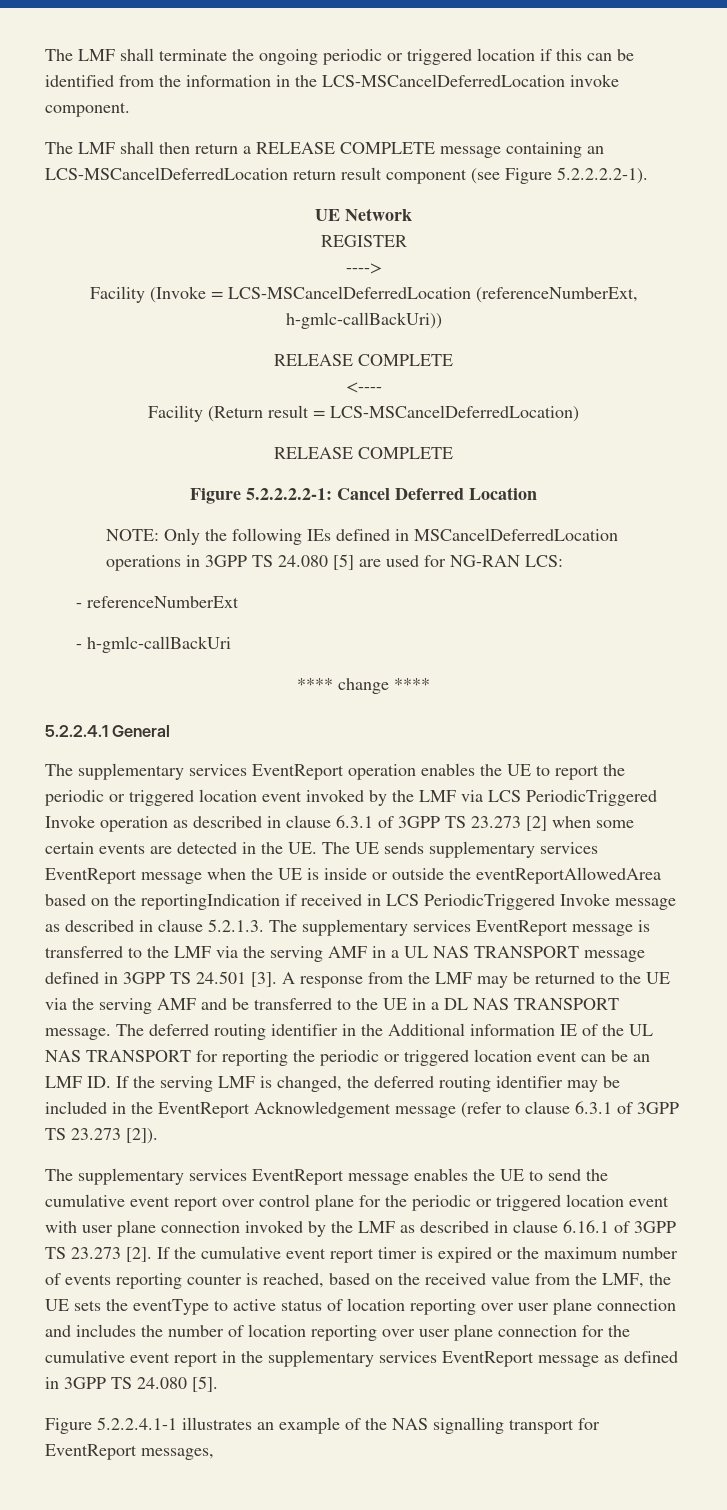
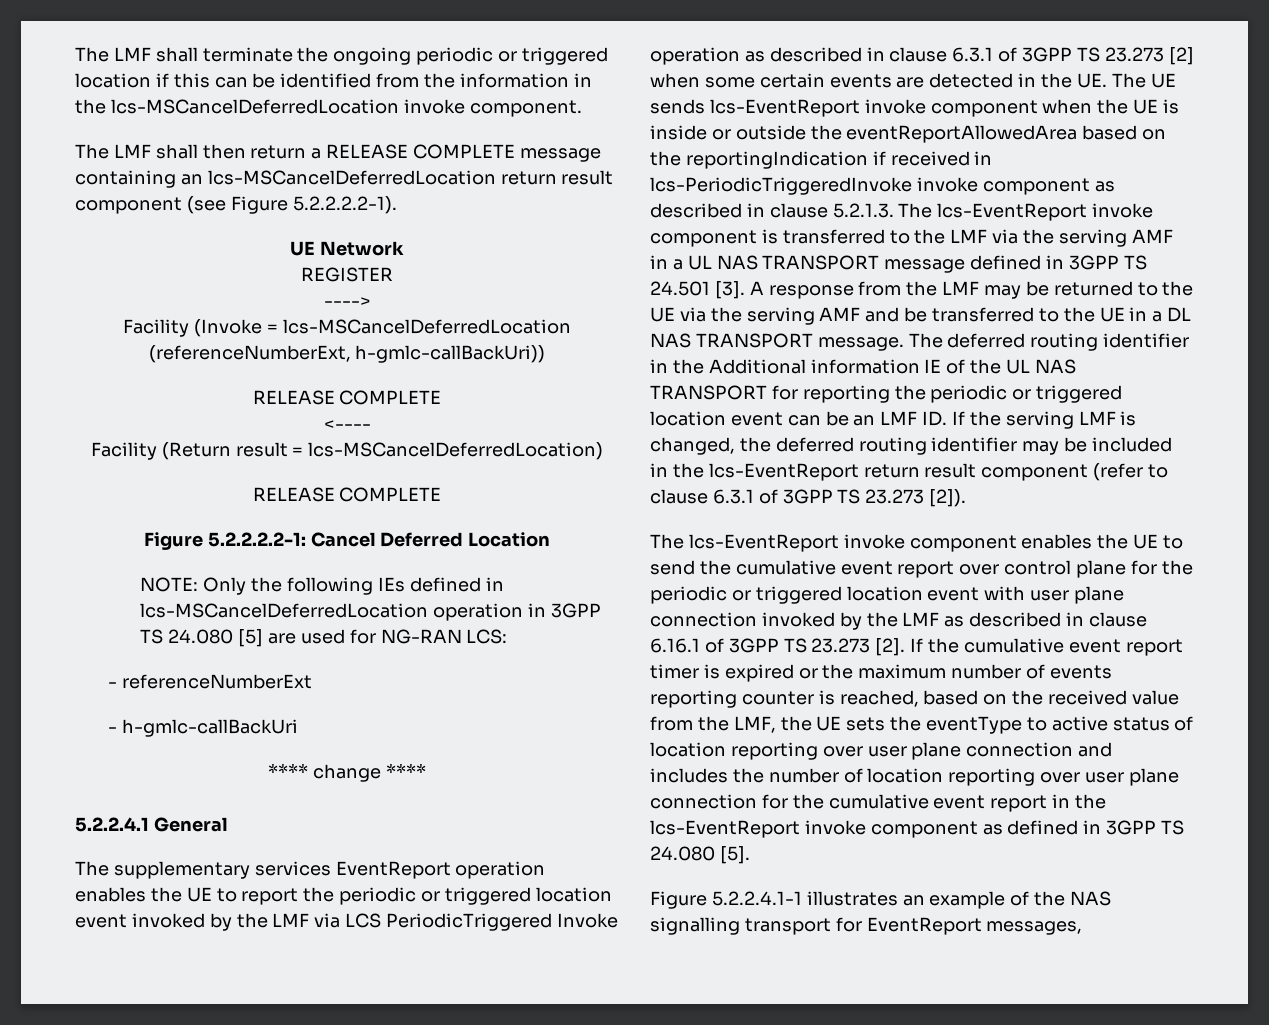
- The LMF shall terminate the ongoing periodic or triggered location if this can be identified from the information in the LCS-MSCancelDeferredLocation invoke component.
+ The LMF shall terminate the ongoing periodic or triggered location if this can be identified from the information in the lcs-MSCancelDeferredLocation invoke component.
- The LMF shall then return a RELEASE COMPLETE message containing an LCS-MSCancelDeferredLocation return result component (see Figure 5.2.2.2.2-1).
+ The LMF shall then return a RELEASE COMPLETE message containing an lcs-MSCancelDeferredLocation return result component (see Figure 5.2.2.2.2-1).
- Facility (Invoke = LCS-MSCancelDeferredLocation (referenceNumberExt, h-gmlc-callBackUri))
+ Facility (Invoke = lcs-MSCancelDeferredLocation (referenceNumberExt, h-gmlc-callBackUri))
- Facility (Return result = LCS-MSCancelDeferredLocation)
+ Facility (Return result = lcs-MSCancelDeferredLocation)
- NOTE: Only the following IEs defined in MSCancelDeferredLocation operations in 3GPP TS 24.080 [5] are used for NG-RAN LCS:
+ NOTE: Only the following IEs defined in lcs-MSCancelDeferredLocation operation in 3GPP TS 24.080 [5] are used for NG-RAN LCS:
- The supplementary services EventReport operation enables the UE to report the periodic or triggered location event invoked by the LMF via LCS PeriodicTriggered Invoke operation as described in clause 6.3.1 of 3GPP TS 23.273 [2] when some certain events are detected in the UE. The UE sends supplementary services EventReport message when the UE is inside or outside the eventReportAllowedArea based on the reportingIndication if received in LCS PeriodicTriggered Invoke message as described in clause 5.2.1.3. The supplementary services EventReport message is transferred to the LMF via the serving AMF in a UL NAS TRANSPORT message defined in 3GPP TS 24.501 [3].
+ The supplementary services EventReport operation enables the UE to report the periodic or triggered location event invoked by the LMF via LCS PeriodicTriggered Invoke operation as described in clause 6.3.1 of 3GPP TS 23.273 [2] when some certain events are detected in the UE. The UE sends lcs-EventReport invoke component when the UE is inside or outside the eventReportAllowedArea based on the reportingIndication if received in lcs-PeriodicTriggeredInvoke invoke component as described in clause 5.2.1.3. The lcs-EventReport invoke component is transferred to the LMF via the serving AMF in a UL NAS TRANSPORT message defined in 3GPP TS 24.501 [3].
- The deferred routing identifier in the Additional information IE of the UL NAS TRANSPORT for reporting the periodic or triggered location event can be an LMF ID. If the serving LMF is changed, the deferred routing identifier may be included in the EventReport Acknowledgement message (refer to clause 6.3.1 of 3GPP TS 23.273 [2]).
+ The deferred routing identifier in the Additional information IE of the UL NAS TRANSPORT for reporting the periodic or triggered location event can be an LMF ID. If the serving LMF is changed, the deferred routing identifier may be included in the lcs-EventReport return result component (refer to clause 6.3.1 of 3GPP TS 23.273 [2]).
- The supplementary services EventReport message enables the UE to send the cumulative event report over control plane for the periodic or triggered location event with user plane connection invoked by the LMF as described in clause 6.16.1 of 3GPP TS 23.273 [2].
+ The lcs-EventReport invoke component enables the UE to send the cumulative event report over control plane for the periodic or triggered location event with user plane connection invoked by the LMF as described in clause 6.16.1 of 3GPP TS 23.273 [2].
- If the cumulative event report timer is expired or the maximum number of events reporting counter is reached, based on the received value from the LMF, the UE sets the eventType to active status of location reporting over user plane connection and includes the number of location reporting over user plane connection for the cumulative event report in the supplementary services EventReport message as defined in 3GPP TS 24.080 [5].
+ If the cumulative event report timer is expired or the maximum number of events reporting counter is reached, based on the received value from the LMF, the UE sets the eventType to active status of location reporting over user plane connection and includes the number of location reporting over user plane connection for the cumulative event report in the lcs-EventReport invoke component as defined in 3GPP TS 24.080 [5].

